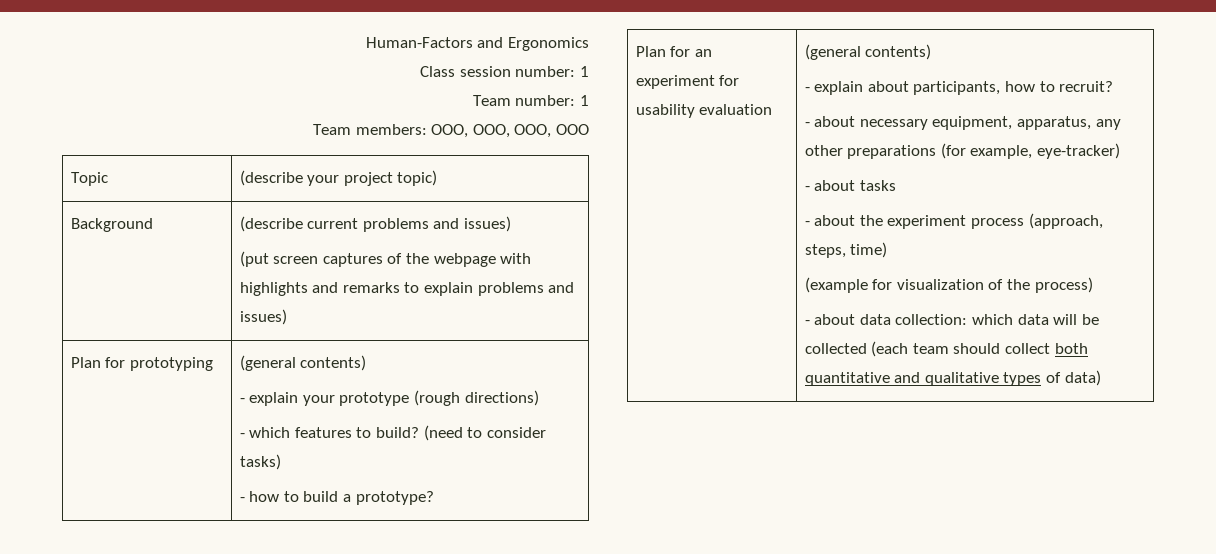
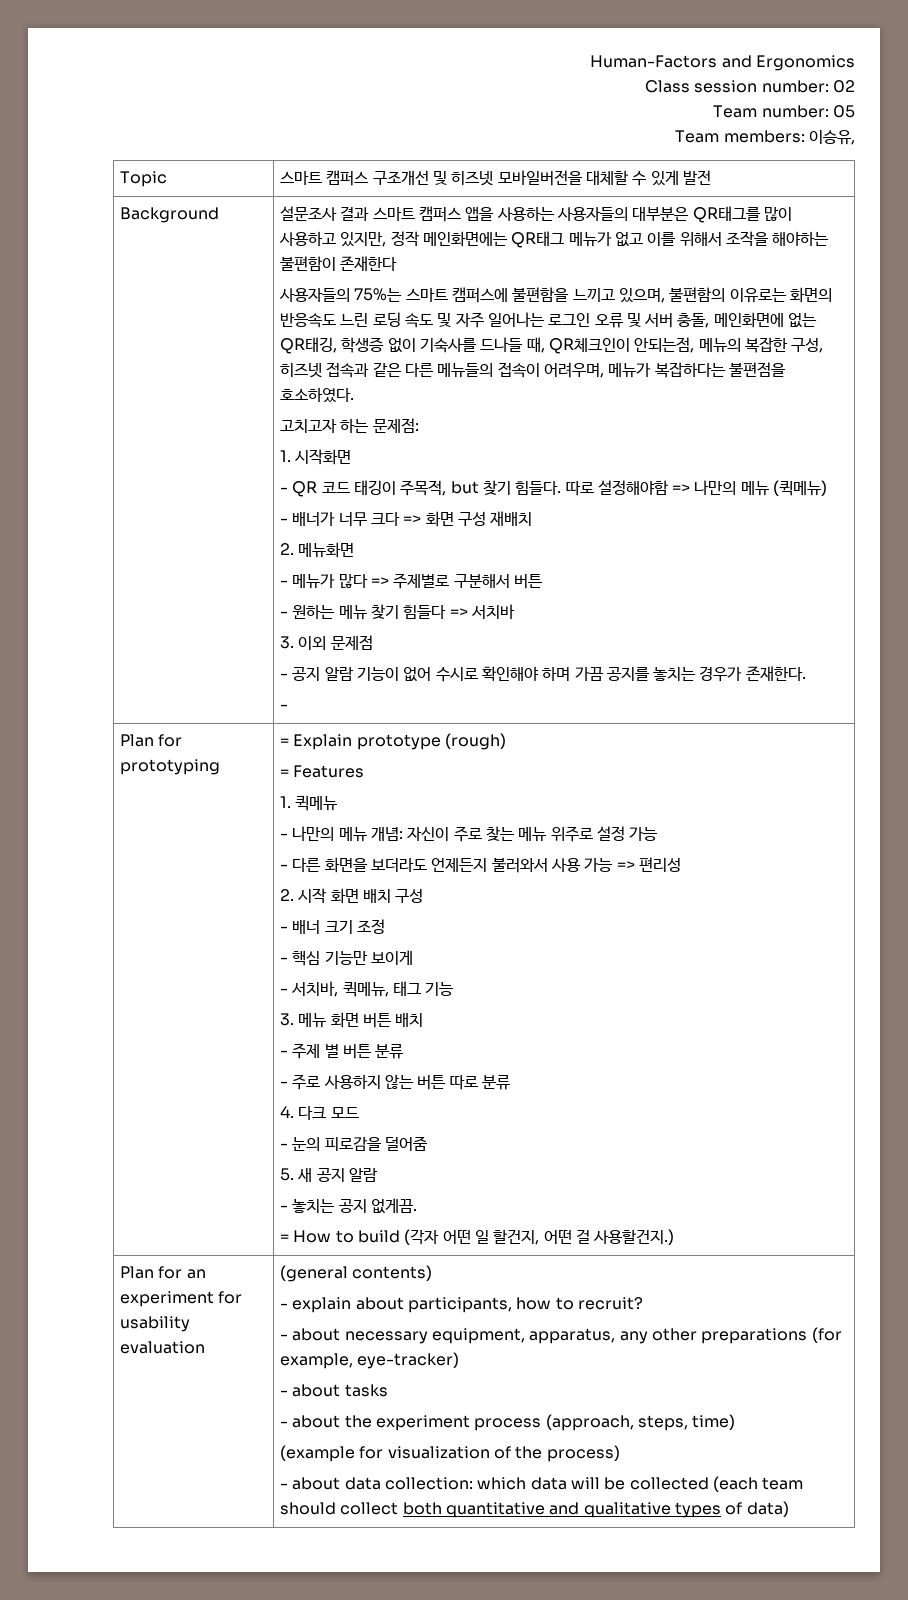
- Class session number: 1
+ Class session number: 02
- Team number: 1
+ Team number: 05
- Team members: OOO, OOO, OOO, OOO
- Topic | (describe your project topic)
- Background | (describe current problems and issues)
- (put screen captures of the webpage with highlights and remarks to explain problems and issues)
- Plan for prototyping | (general contents)
- - explain your prototype (rough directions)
- - which features to build? (need to consider tasks)
- - how to build a prototype?
+ Team members: 이승유,
+ Topic | 스마트 캠퍼스 구조개선 및 히즈넷 모바일버전을 대체할 수 있게 발전
+ Background | 설문조사 결과 스마트 캠퍼스 앱을 사용하는 사용자들의 대부분은 QR태그를 많이 사용하고 있지만, 정작 메인화면에는 QR태그 메뉴가 없고 이를 위해서 조작을 해야하는 불편함이 존재한다
+ 사용자들의 75%는 스마트 캠퍼스에 불편함을 느끼고 있으며, 불편함의 이유로는 화면의 반응속도 느린 로딩 속도 및 자주 일어나는 로그인 오류 및 서버 충돌, 메인화면에 없는 QR태깅, 학생증 없이 기숙사를 드나들 때, QR체크인이 안되는점, 메뉴의 복잡한 구성, 히즈넷 접속과 같은 다른 메뉴들의 접속이 어려우며, 메뉴가 복잡하다는 불편점을 호소하였다.
+ 고치고자 하는 문제점:
+ 1. 시작화면
+ - QR 코드 태깅이 주목적, but 찾기 힘들다. 따로 설정해야함 => 나만의 메뉴 (퀵메뉴)
+ - 배너가 너무 크다 => 화면 구성 재배치
+ 2. 메뉴화면
+ - 메뉴가 많다 => 주제별로 구분해서 버튼
+ - 원하는 메뉴 찾기 힘들다 => 서치바
+ 3. 이외 문제점
+ - 공지 알람 기능이 없어 수시로 확인해야 하며 가끔 공지를 놓치는 경우가 존재한다.
+ -
+ Plan for prototyping | = Explain prototype (rough)
+ = Features
+ 1. 퀵메뉴
+ - 나만의 메뉴 개념: 자신이 주로 찾는 메뉴 위주로 설정 가능
+ - 다른 화면을 보더라도 언제든지 불러와서 사용 가능 => 편리성
+ 2. 시작 화면 배치 구성
+ - 배너 크기 조정
+ - 핵심 기능만 보이게
+ - 서치바, 퀵메뉴, 태그 기능
+ 3. 메뉴 화면 버튼 배치
+ - 주제 별 버튼 분류
+ - 주로 사용하지 않는 버튼 따로 분류
+ 4. 다크 모드
+ - 눈의 피로감을 덜어줌
+ 5. 새 공지 알람
+ - 놓치는 공지 없게끔.
+ = How to build (각자 어떤 일 할건지, 어떤 걸 사용할건지.)

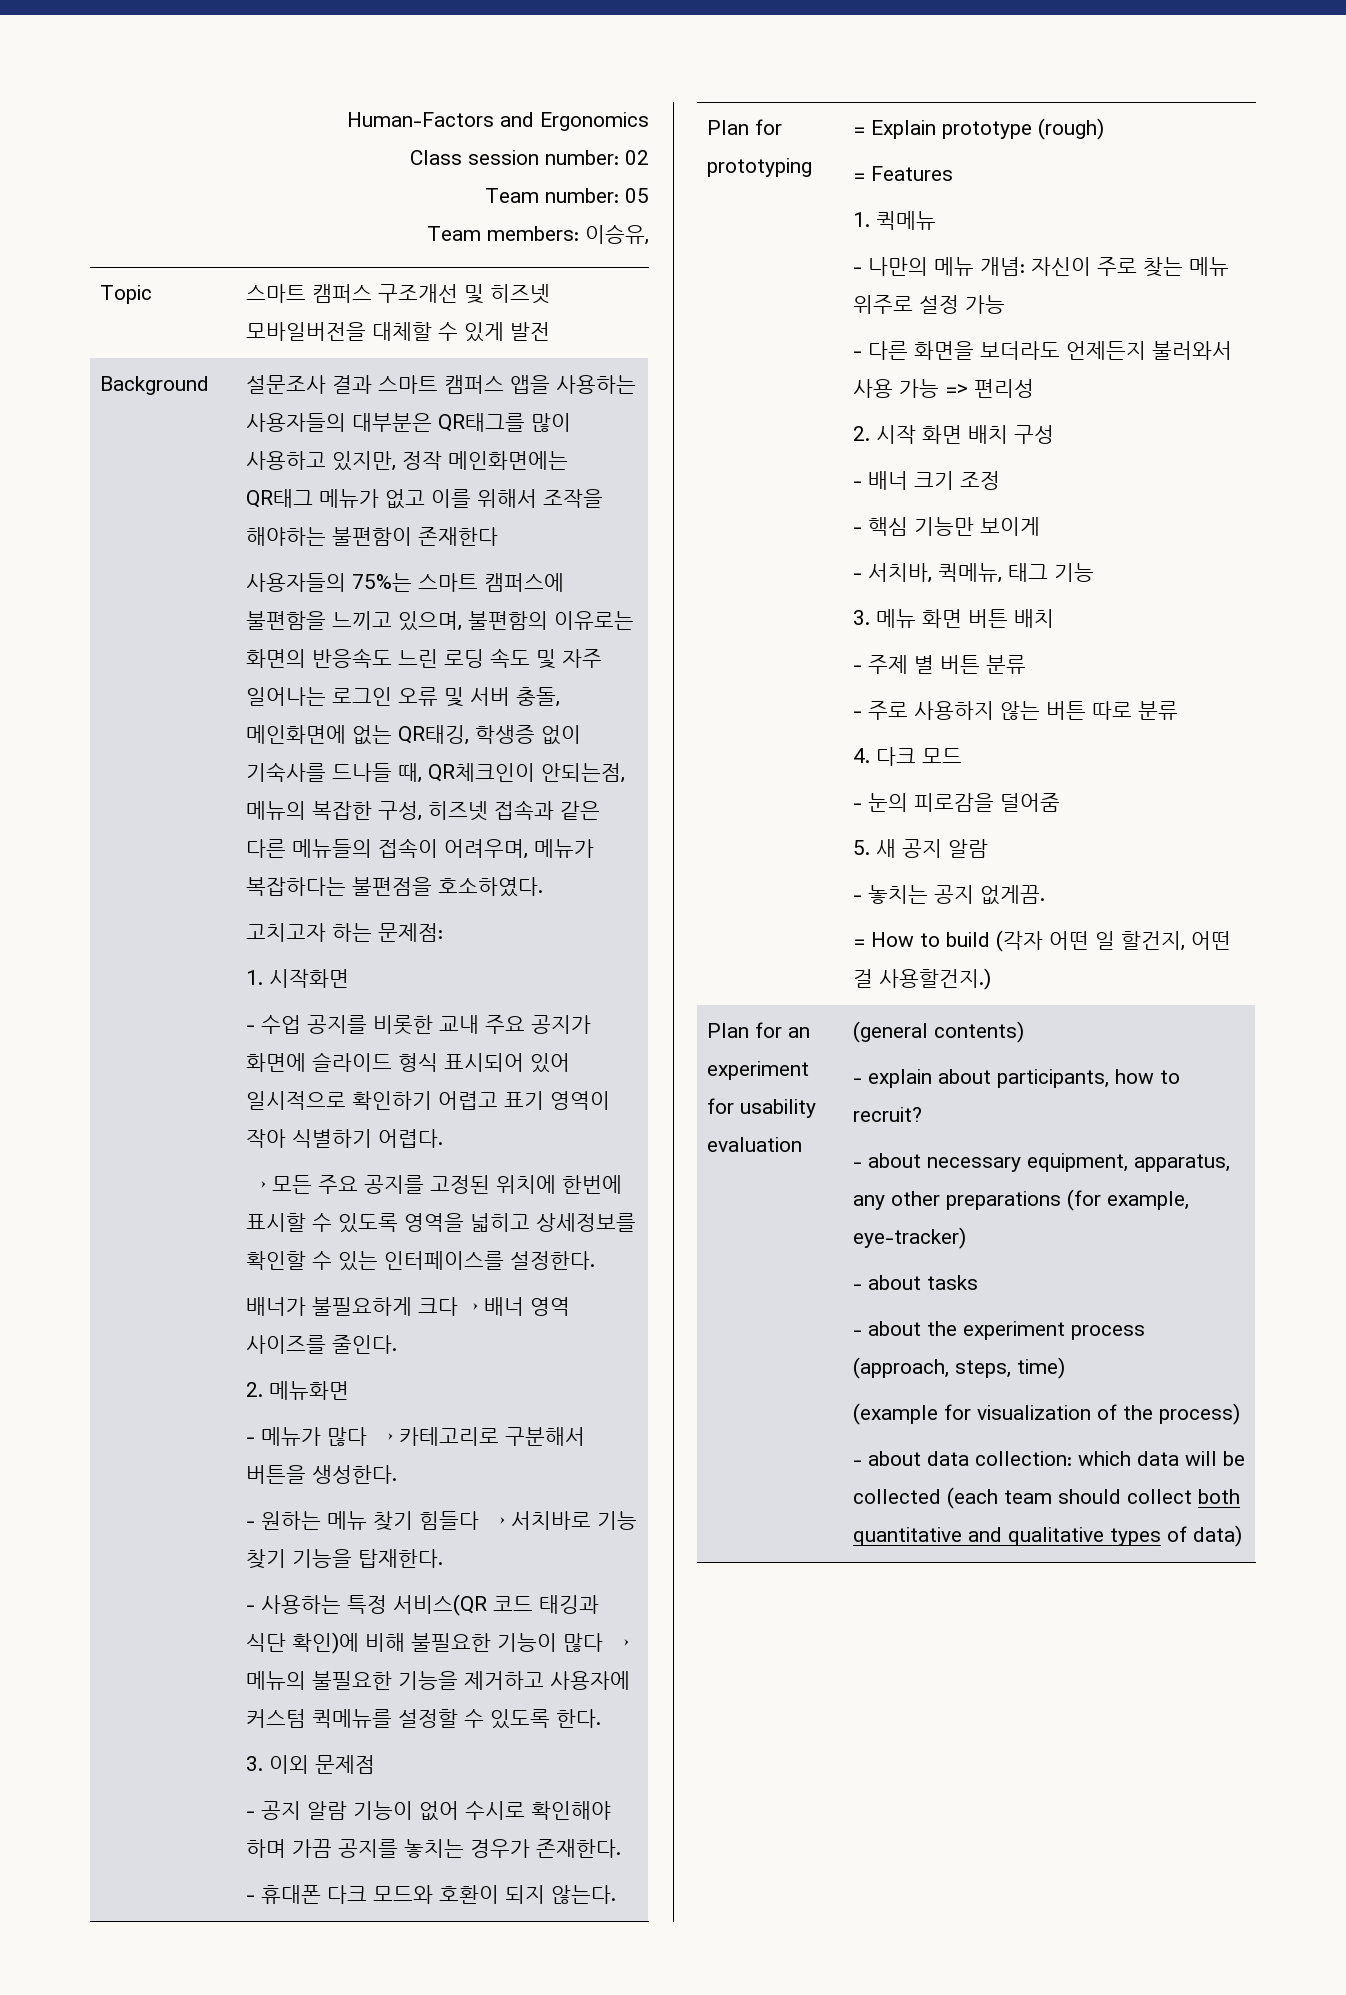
- - QR 코드 태깅이 주목적, but 찾기 힘들다. 따로 설정해야함 => 나만의 메뉴 (퀵메뉴)
- - 배너가 너무 크다 => 화면 구성 재배치
+ - 수업 공지를 비롯한 교내 주요 공지가 화면에 슬라이드 형식 표시되어 있어 일시적으로 확인하기 어렵고 표기 영역이 작아 식별하기 어렵다.
+ → 모든 주요 공지를 고정된 위치에 한번에 표시할 수 있도록 영역을 넓히고 상세정보를 확인할 수 있는 인터페이스를 설정한다.
+ 배너가 불필요하게 크다→ 배너 영역 사이즈를 줄인다.
- - 메뉴가 많다 => 주제별로 구분해서 버튼
+ - 메뉴가 많다 → 카테고리로 구분해서 버튼을 생성한다.
- - 원하는 메뉴 찾기 힘들다 => 서치바
+ - 원하는 메뉴 찾기 힘들다 → 서치바로 기능 찾기 기능을 탑재한다.
+ - 사용하는 특정 서비스(QR 코드 태깅과 식단 확인)에 비해 불필요한 기능이 많다 → 메뉴의 불필요한 기능을 제거하고 사용자에 커스텀 퀵메뉴를 설정할 수 있도록 한다.
  - 공지 알람 기능이 없어 수시로 확인해야 하며 가끔 공지를 놓치는 경우가 존재한다.
- -
+ - 휴대폰 다크 모드와 호환이 되지 않는다.

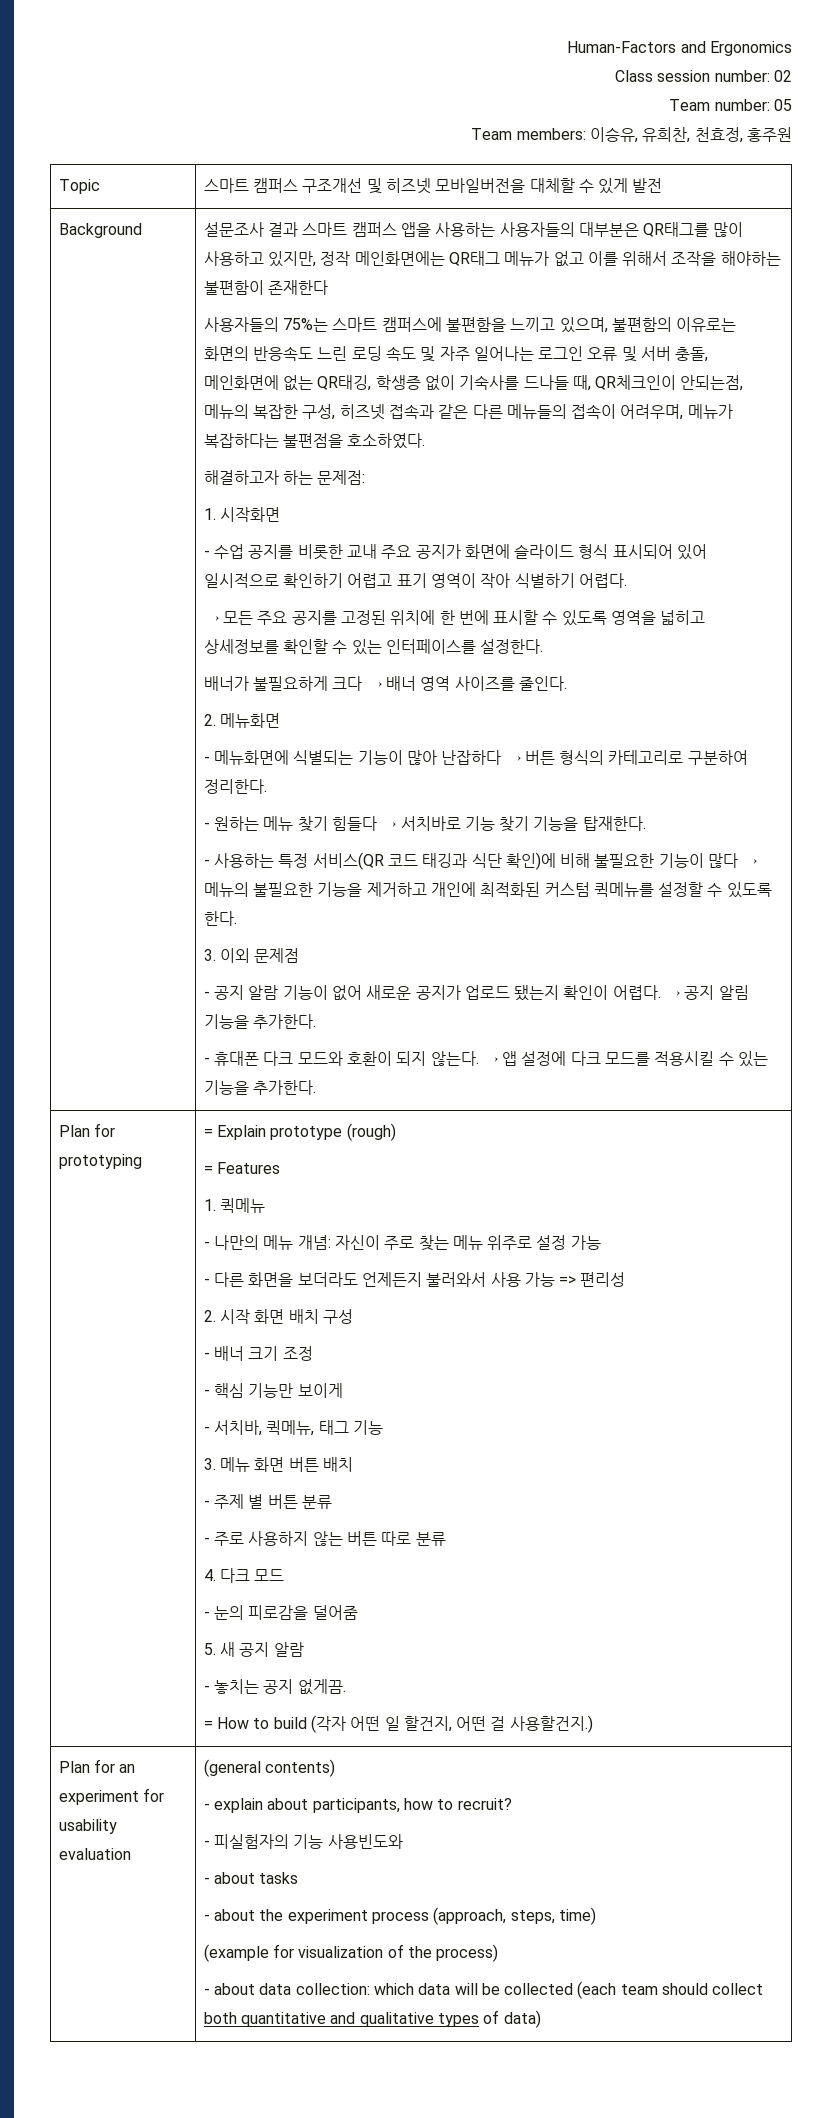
- Team members: 이승유,
+ Team members: 이승유, 유희찬, 천효정, 홍주원
- 고치고자 하는 문제점:
+ 해결하고자 하는 문제점:
- → 모든 주요 공지를 고정된 위치에 한번에 표시할 수 있도록 영역을 넓히고 상세정보를 확인할 수 있는 인터페이스를 설정한다.
+ → 모든 주요 공지를 고정된 위치에 한 번에 표시할 수 있도록 영역을 넓히고 상세정보를 확인할 수 있는 인터페이스를 설정한다.
- 배너가 불필요하게 크다→ 배너 영역 사이즈를 줄인다.
+ 배너가 불필요하게 크다 → 배너 영역 사이즈를 줄인다.
- - 메뉴가 많다 → 카테고리로 구분해서 버튼을 생성한다.
+ - 메뉴화면에 식별되는 기능이 많아 난잡하다 → 버튼 형식의 카테고리로 구분하여 정리한다.
- - 사용하는 특정 서비스(QR 코드 태깅과 식단 확인)에 비해 불필요한 기능이 많다 → 메뉴의 불필요한 기능을 제거하고 사용자에 커스텀 퀵메뉴를 설정할 수 있도록 한다.
+ - 사용하는 특정 서비스(QR 코드 태깅과 식단 확인)에 비해 불필요한 기능이 많다 → 메뉴의 불필요한 기능을 제거하고 개인에 최적화된 커스텀 퀵메뉴를 설정할 수 있도록 한다.
- - 공지 알람 기능이 없어 수시로 확인해야 하며 가끔 공지를 놓치는 경우가 존재한다.
+ - 공지 알람 기능이 없어 새로운 공지가 업로드 됐는지 확인이 어렵다. → 공지 알림 기능을 추가한다.
+ → 앱 설정에 다크 모드를 적용시킬 수 있는 기능을 추가한다.
- - about necessary equipment, apparatus, any other preparations (for example, eye-tracker)
+ - 피실험자의 기능 사용빈도와

